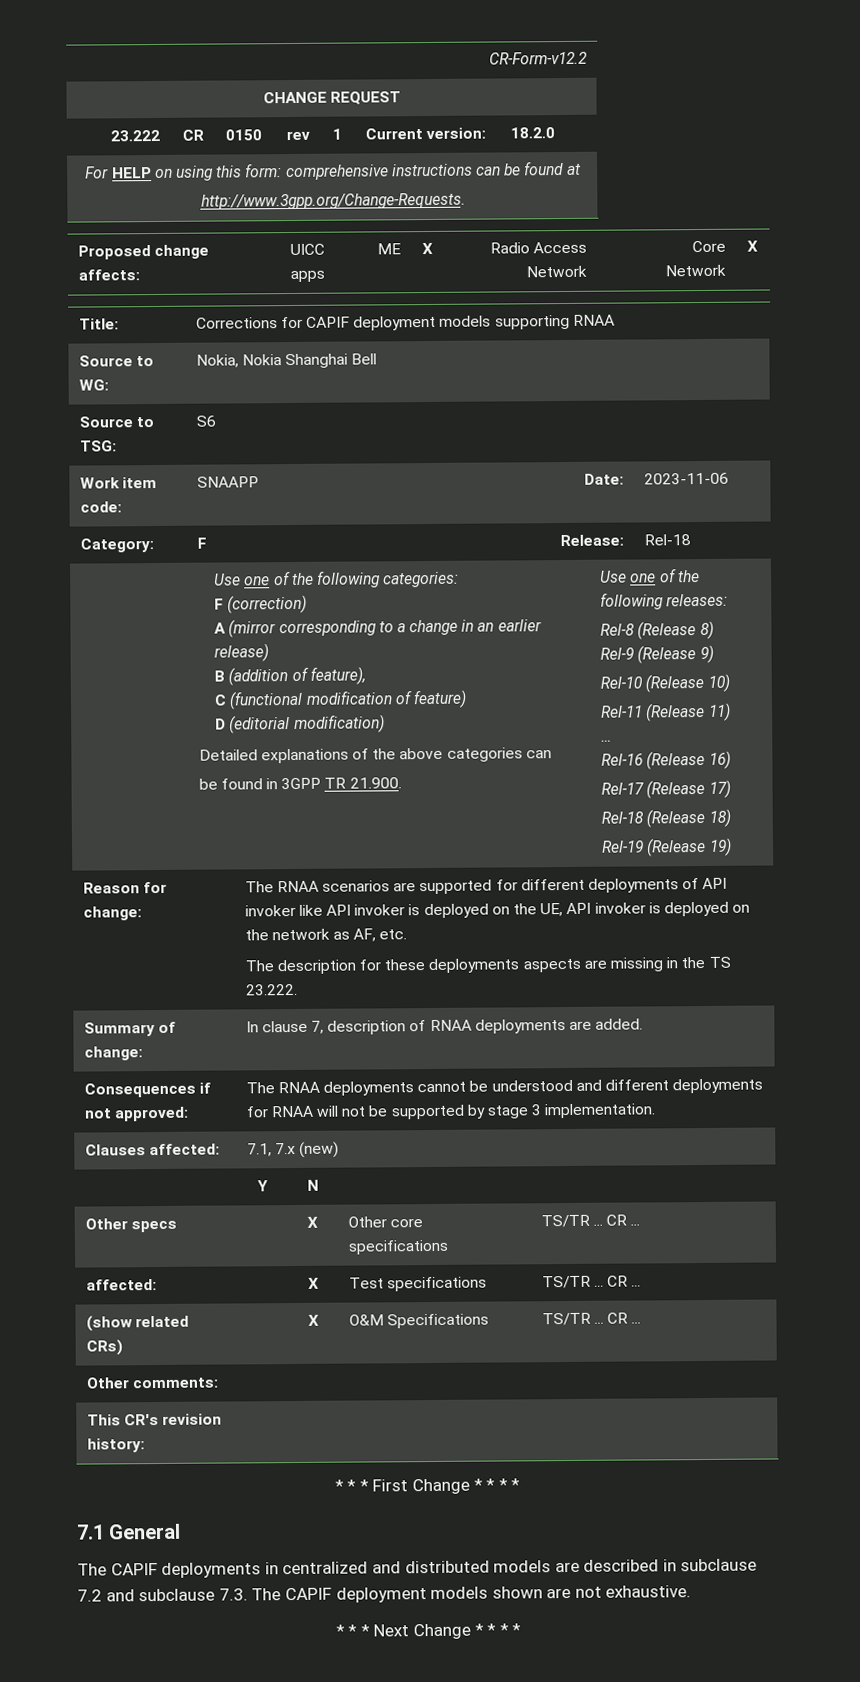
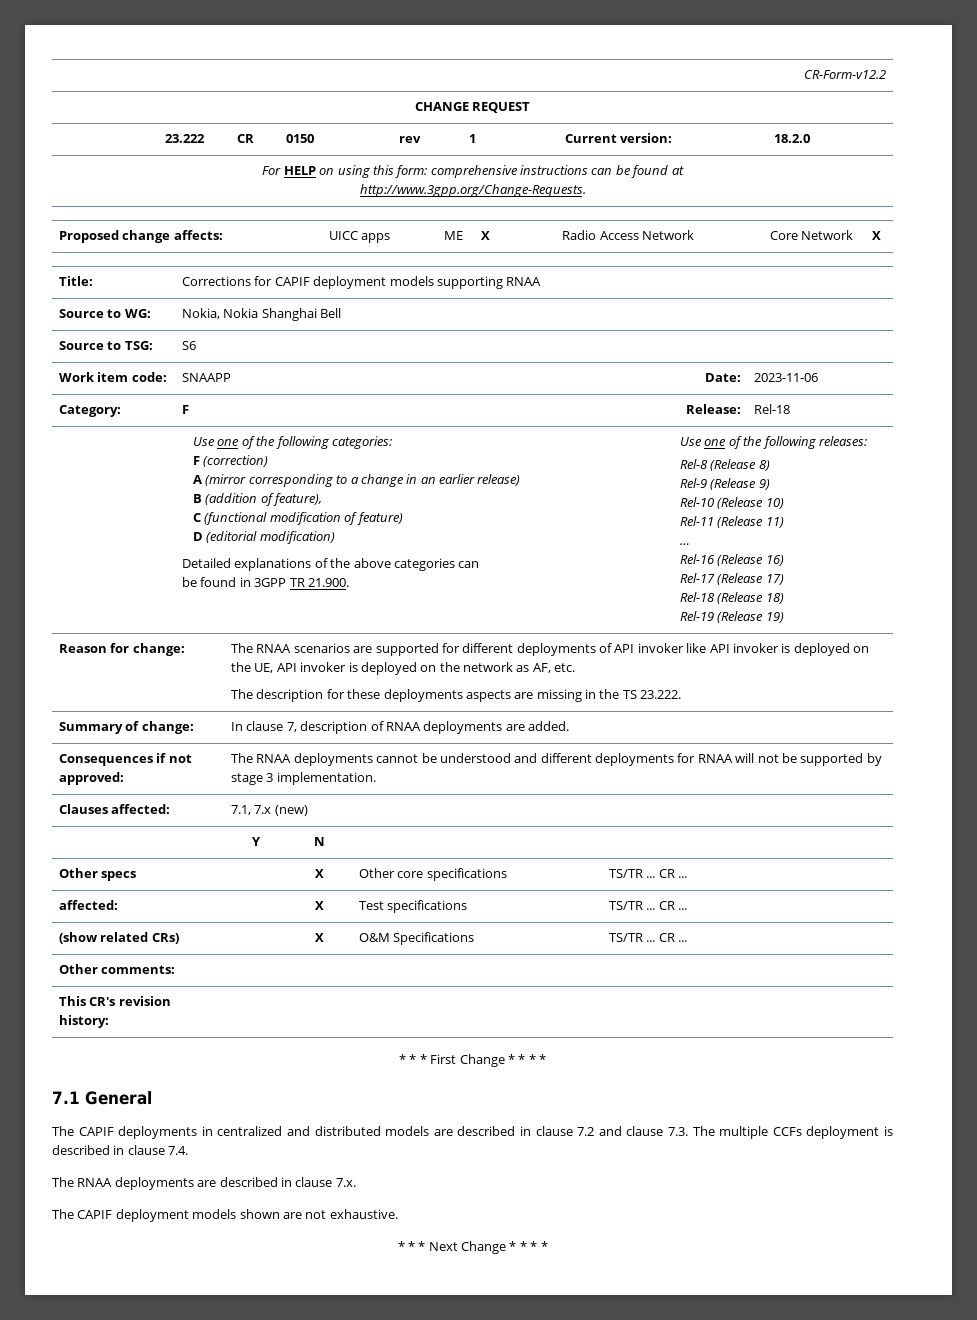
- The CAPIF deployments in centralized and distributed models are described in subclause 7.2 and subclause 7.3. The CAPIF deployment models shown are not exhaustive.
+ The CAPIF deployments in centralized and distributed models are described in clause 7.2 and clause 7.3. The multiple CCFs deployment is described in clause 7.4.
+ The RNAA deployments are described in clause 7.x.
+ The CAPIF deployment models shown are not exhaustive.

